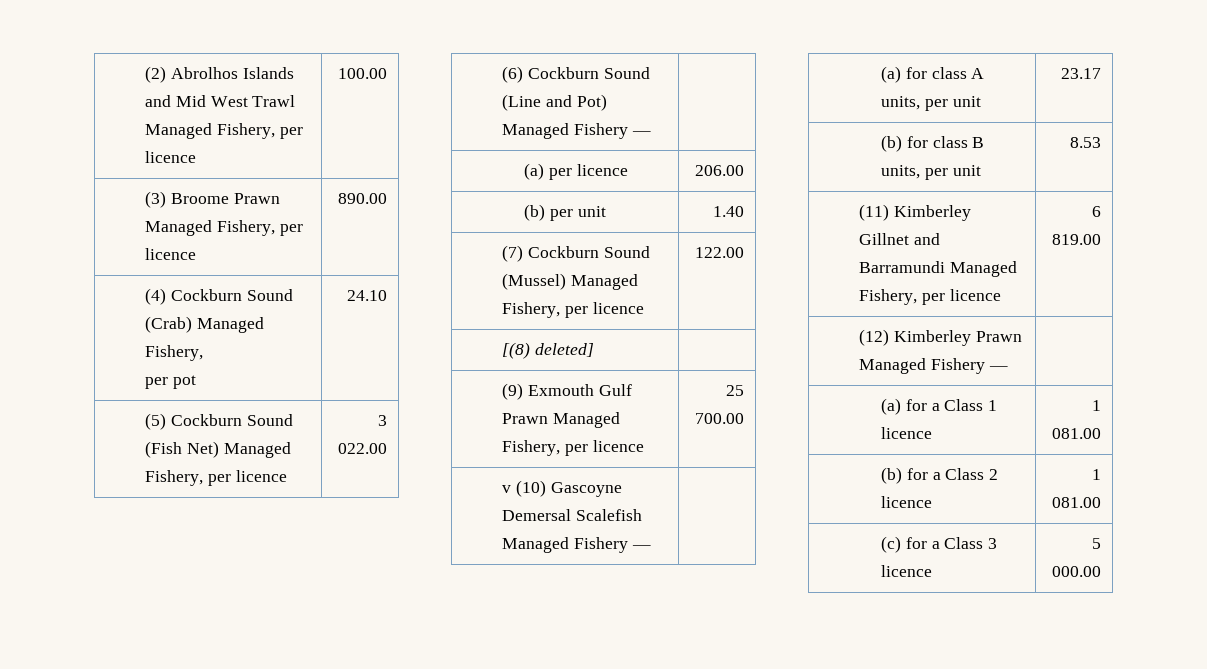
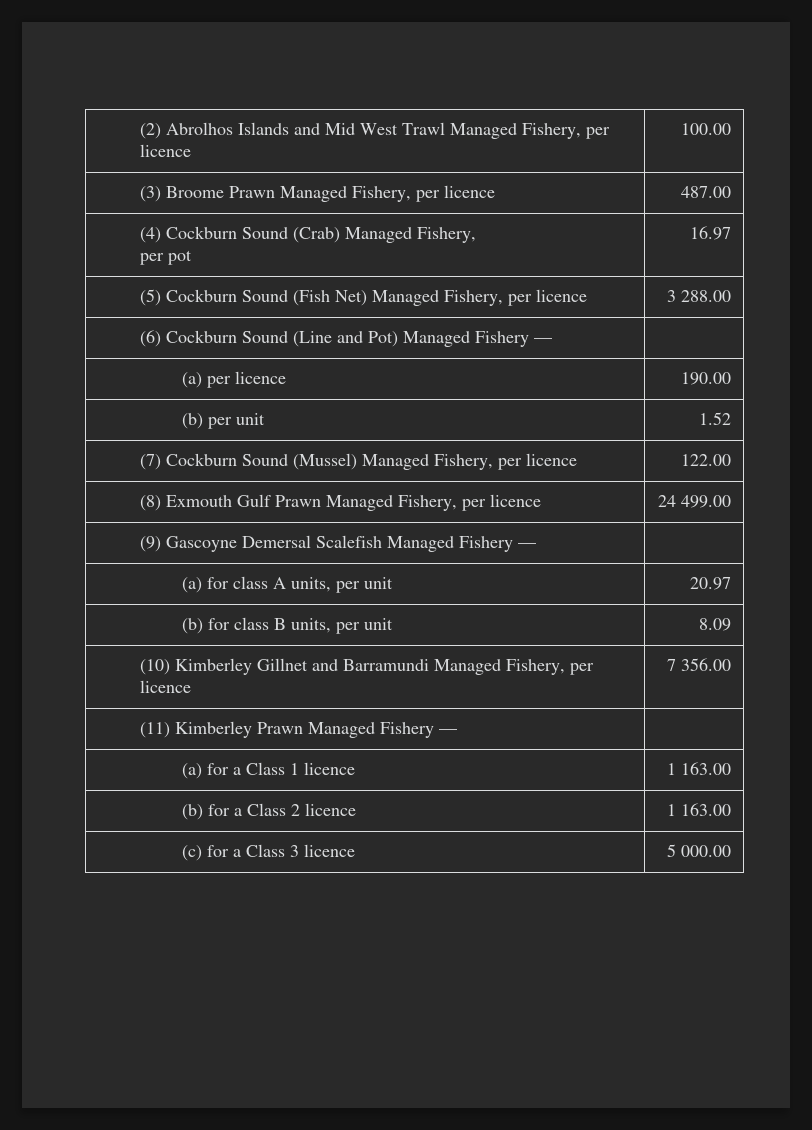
- (3) Broome Prawn Managed Fishery, per licence | 890.00
+ (3) Broome Prawn Managed Fishery, per licence | 487.00
  (4) Cockburn Sound (Crab) Managed Fishery,
- per pot | 24.10
+ per pot | 16.97
- (5) Cockburn Sound (Fish Net) Managed Fishery, per licence | 3 022.00
+ (5) Cockburn Sound (Fish Net) Managed Fishery, per licence | 3 288.00
- (a) per licence | 206.00
+ (a) per licence | 190.00
- (b) per unit | 1.40
+ (b) per unit | 1.52
- [(8) deleted] |
- (9) Exmouth Gulf Prawn Managed Fishery, per licence | 25 700.00
- v (10) Gascoyne Demersal Scalefish Managed Fishery — |
+ (8) Exmouth Gulf Prawn Managed Fishery, per licence | 24 499.00
+ (9) Gascoyne Demersal Scalefish Managed Fishery — |
- (a) for class A units, per unit | 23.17
+ (a) for class A units, per unit | 20.97
- (b) for class B units, per unit | 8.53
- (11) Kimberley Gillnet and Barramundi Managed Fishery, per licence | 6 819.00
- (12) Kimberley Prawn Managed Fishery — |
+ (b) for class B units, per unit | 8.09
+ (10) Kimberley Gillnet and Barramundi Managed Fishery, per licence | 7 356.00
+ (11) Kimberley Prawn Managed Fishery — |
- (a) for a Class 1 licence | 1 081.00
+ (a) for a Class 1 licence | 1 163.00
- (b) for a Class 2 licence | 1 081.00
+ (b) for a Class 2 licence | 1 163.00

